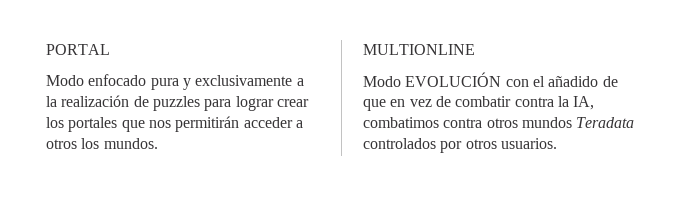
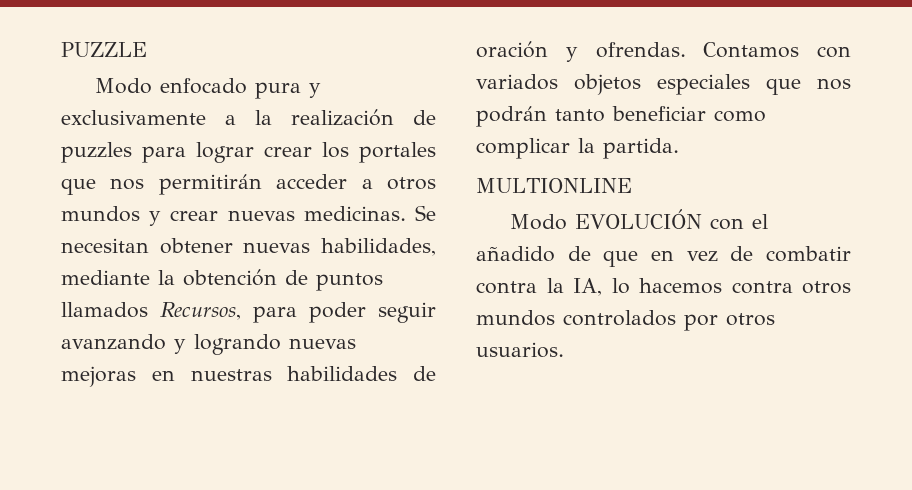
- PORTAL
+ PUZZLE
- Modo enfocado pura y exclusivamente a la realización de puzzles para lograr crear los portales que nos permitirán acceder a otros los mundos.
+ Modo enfocado pura y exclusivamente a la realización de puzzles para lograr crear los portales que nos permitirán acceder a otros mundos y crear nuevas medicinas. Se necesitan obtener nuevas habilidades, mediante la obtención de puntos llamados Recursos, para poder seguir avanzando y logrando nuevas mejoras en nuestras habilidades de oración y ofrendas. Contamos con variados objetos especiales que nos podrán tanto beneficiar como complicar la partida.
- Modo EVOLUCIÓN con el añadido de que en vez de combatir contra la IA, combatimos contra otros mundos Teradata controlados por otros usuarios.
+ Modo EVOLUCIÓN con el añadido de que en vez de combatir contra la IA, lo hacemos contra otros mundos controlados por otros usuarios.

